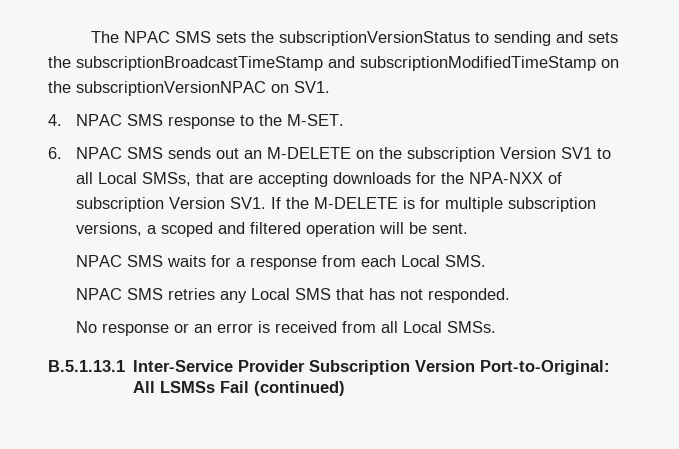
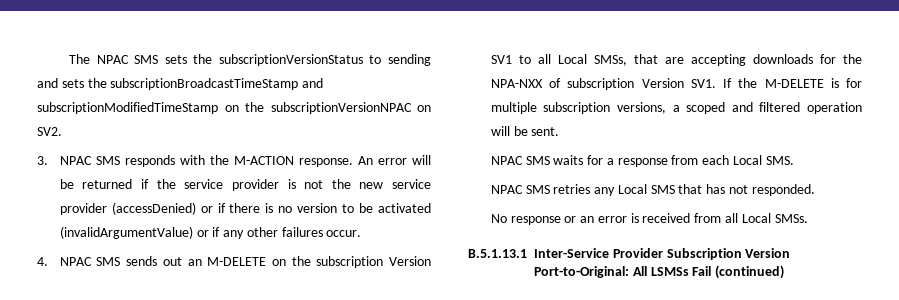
- The NPAC SMS sets the subscriptionVersionStatus to sending and sets the subscriptionBroadcastTimeStamp and subscriptionModifiedTimeStamp on the subscriptionVersionNPAC on SV1.
- 4. NPAC SMS response to the M-SET.
- 6. NPAC SMS sends out an M-DELETE on the subscription Version SV1 to all Local SMSs, that are accepting downloads for the NPA-NXX of subscription Version SV1. If the M-DELETE is for multiple subscription versions, a scoped and filtered operation will be sent.
+ The NPAC SMS sets the subscriptionVersionStatus to sending and sets the subscriptionBroadcastTimeStamp and subscriptionModifiedTimeStamp on the subscriptionVersionNPAC on SV2.
+ 3. NPAC SMS responds with the M-ACTION response. An error will be returned if the service provider is not the new service provider (accessDenied) or if there is no version to be activated (invalidArgumentValue) or if any other failures occur.
+ 4. NPAC SMS sends out an M-DELETE on the subscription Version SV1 to all Local SMSs, that are accepting downloads for the NPA-NXX of subscription Version SV1. If the M-DELETE is for multiple subscription versions, a scoped and filtered operation will be sent.

